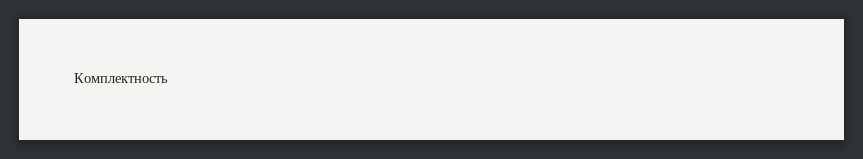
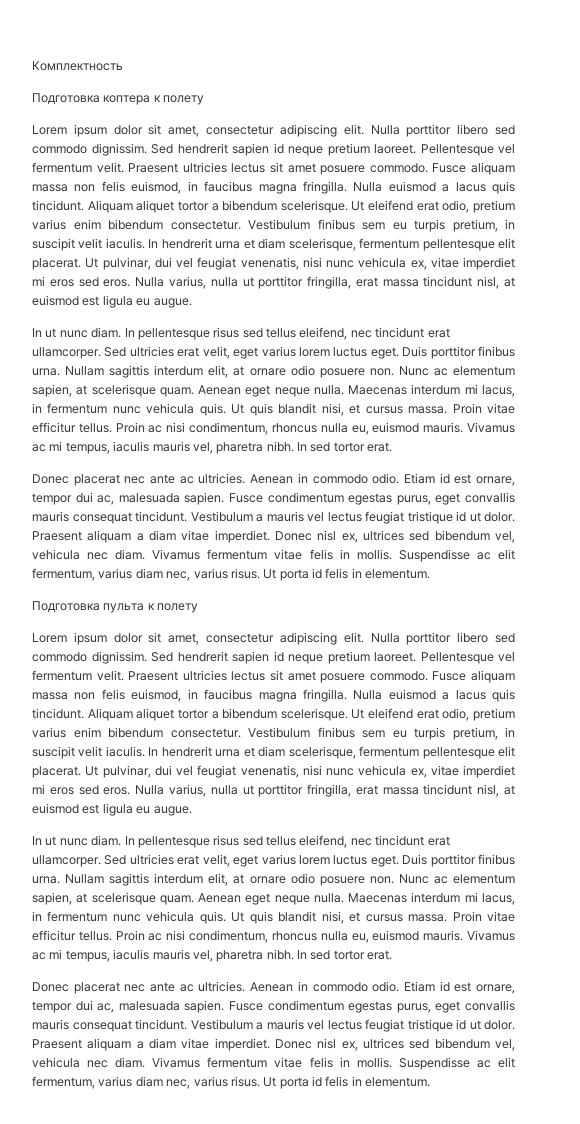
+ Подготовка коптера к полету
+ Lorem ipsum dolor sit amet, consectetur adipiscing elit. Nulla porttitor libero sed commodo dignissim. Sed hendrerit sapien id neque pretium laoreet. Pellentesque vel fermentum velit. Praesent ultricies lectus sit amet posuere commodo. Fusce aliquam massa non felis euismod, in faucibus magna fringilla. Nulla euismod a lacus quis tincidunt. Aliquam aliquet tortor a bibendum scelerisque. Ut eleifend erat odio, pretium varius enim bibendum consectetur. Vestibulum finibus sem eu turpis pretium, in suscipit velit iaculis. In hendrerit urna et diam scelerisque, fermentum pellentesque elit placerat. Ut pulvinar, dui vel feugiat venenatis, nisi nunc vehicula ex, vitae imperdiet mi eros sed eros. Nulla varius, nulla ut porttitor fringilla, erat massa tincidunt nisl, at euismod est ligula eu augue.
+ In ut nunc diam. In pellentesque risus sed tellus eleifend, nec tincidunt erat ullamcorper. Sed ultricies erat velit, eget varius lorem luctus eget. Duis porttitor finibus urna. Nullam sagittis interdum elit, at ornare odio posuere non. Nunc ac elementum sapien, at scelerisque quam. Aenean eget neque nulla. Maecenas interdum mi lacus, in fermentum nunc vehicula quis. Ut quis blandit nisi, et cursus massa. Proin vitae efficitur tellus. Proin ac nisi condimentum, rhoncus nulla eu, euismod mauris. Vivamus ac mi tempus, iaculis mauris vel, pharetra nibh. In sed tortor erat.
+ Donec placerat nec ante ac ultricies. Aenean in commodo odio. Etiam id est ornare, tempor dui ac, malesuada sapien. Fusce condimentum egestas purus, eget convallis mauris consequat tincidunt. Vestibulum a mauris vel lectus feugiat tristique id ut dolor. Praesent aliquam a diam vitae imperdiet. Donec nisl ex, ultrices sed bibendum vel, vehicula nec diam. Vivamus fermentum vitae felis in mollis. Suspendisse ac elit fermentum, varius diam nec, varius risus. Ut porta id felis in elementum.
+ Подготовка пульта к полету
+ Lorem ipsum dolor sit amet, consectetur adipiscing elit. Nulla porttitor libero sed commodo dignissim. Sed hendrerit sapien id neque pretium laoreet. Pellentesque vel fermentum velit. Praesent ultricies lectus sit amet posuere commodo. Fusce aliquam massa non felis euismod, in faucibus magna fringilla. Nulla euismod a lacus quis tincidunt. Aliquam aliquet tortor a bibendum scelerisque. Ut eleifend erat odio, pretium varius enim bibendum consectetur. Vestibulum finibus sem eu turpis pretium, in suscipit velit iaculis. In hendrerit urna et diam scelerisque, fermentum pellentesque elit placerat. Ut pulvinar, dui vel feugiat venenatis, nisi nunc vehicula ex, vitae imperdiet mi eros sed eros. Nulla varius, nulla ut porttitor fringilla, erat massa tincidunt nisl, at euismod est ligula eu augue.
+ In ut nunc diam. In pellentesque risus sed tellus eleifend, nec tincidunt erat ullamcorper. Sed ultricies erat velit, eget varius lorem luctus eget. Duis porttitor finibus urna. Nullam sagittis interdum elit, at ornare odio posuere non. Nunc ac elementum sapien, at scelerisque quam. Aenean eget neque nulla. Maecenas interdum mi lacus, in fermentum nunc vehicula quis. Ut quis blandit nisi, et cursus massa. Proin vitae efficitur tellus. Proin ac nisi condimentum, rhoncus nulla eu, euismod mauris. Vivamus ac mi tempus, iaculis mauris vel, pharetra nibh. In sed tortor erat.
+ Donec placerat nec ante ac ultricies. Aenean in commodo odio. Etiam id est ornare, tempor dui ac, malesuada sapien. Fusce condimentum egestas purus, eget convallis mauris consequat tincidunt. Vestibulum a mauris vel lectus feugiat tristique id ut dolor. Praesent aliquam a diam vitae imperdiet. Donec nisl ex, ultrices sed bibendum vel, vehicula nec diam. Vivamus fermentum vitae felis in mollis. Suspendisse ac elit fermentum, varius diam nec, varius risus. Ut porta id felis in elementum.

